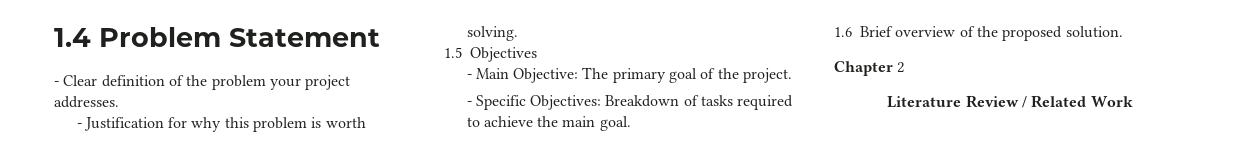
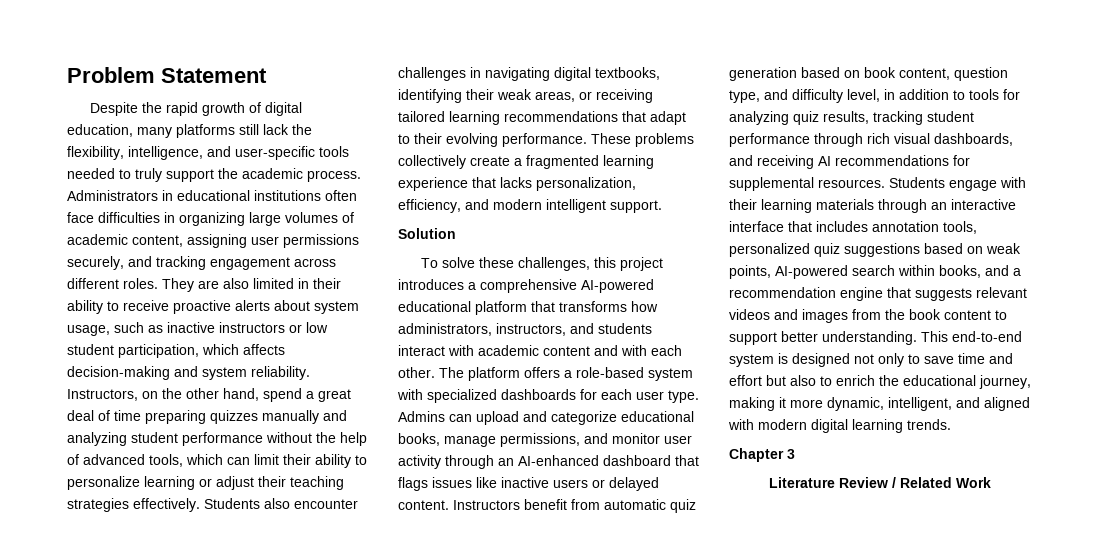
- 1.4 Problem Statement
+ Problem Statement
- - Clear definition of the problem your project addresses.
- - Justification for why this problem is worth solving.
- 1.5 Objectives
- - Main Objective: The primary goal of the project.
- - Specific Objectives: Breakdown of tasks required to achieve the main goal.
- 1.6 Brief overview of the proposed solution.
+ Despite the rapid growth of digital education, many platforms still lack the flexibility, intelligence, and user-specific tools needed to truly support the academic process. Administrators in educational institutions often face difficulties in organizing large volumes of academic content, assigning user permissions securely, and tracking engagement across different roles. They are also limited in their ability to receive proactive alerts about system usage, such as inactive instructors or low student participation, which affects decision-making and system reliability. Instructors, on the other hand, spend a great deal of time preparing quizzes manually and analyzing student performance without the help of advanced tools, which can limit their ability to personalize learning or adjust their teaching strategies effectively. Students also encounter challenges in navigating digital textbooks, identifying their weak areas, or receiving tailored learning recommendations that adapt to their evolving performance. These problems collectively create a fragmented learning experience that lacks personalization, efficiency, and modern intelligent support.
+ Solution
+ To solve these challenges, this project introduces a comprehensive AI-powered educational platform that transforms how administrators, instructors, and students interact with academic content and with each other. The platform offers a role-based system with specialized dashboards for each user type. Admins can upload and categorize educational books, manage permissions, and monitor user activity through an AI-enhanced dashboard that flags issues like inactive users or delayed content. Instructors benefit from automatic quiz generation based on book content, question type, and difficulty level, in addition to tools for analyzing quiz results, tracking student performance through rich visual dashboards, and receiving AI recommendations for supplemental resources. Students engage with their learning materials through an interactive interface that includes annotation tools, personalized quiz suggestions based on weak points, AI-powered search within books, and a recommendation engine that suggests relevant videos and images from the book content to support better understanding. This end-to-end system is designed not only to save time and effort but also to enrich the educational journey, making it more dynamic, intelligent, and aligned with modern digital learning trends.
- Chapter 2
+ Chapter 3

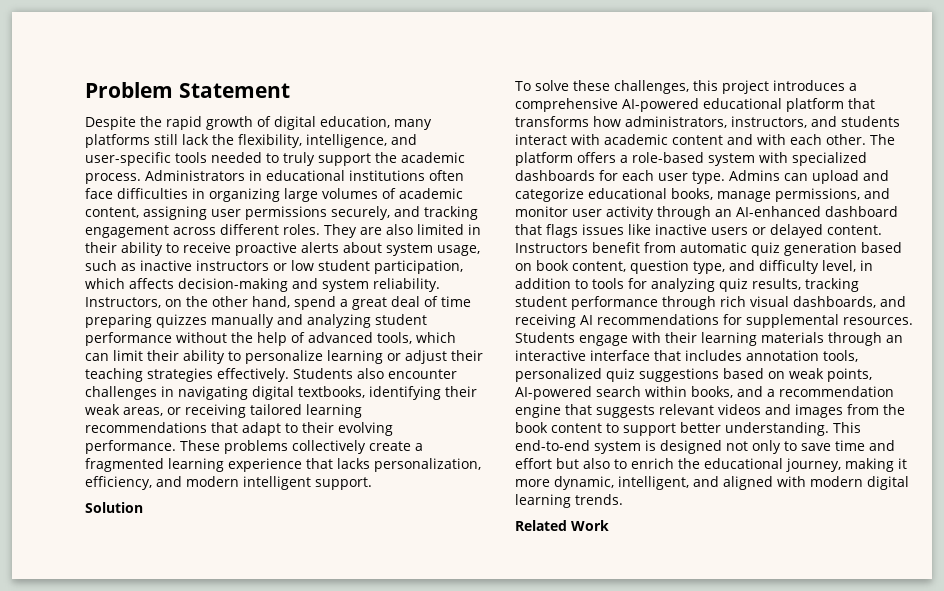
- Chapter 3
- Literature Review / Related Work
+ Related Work

